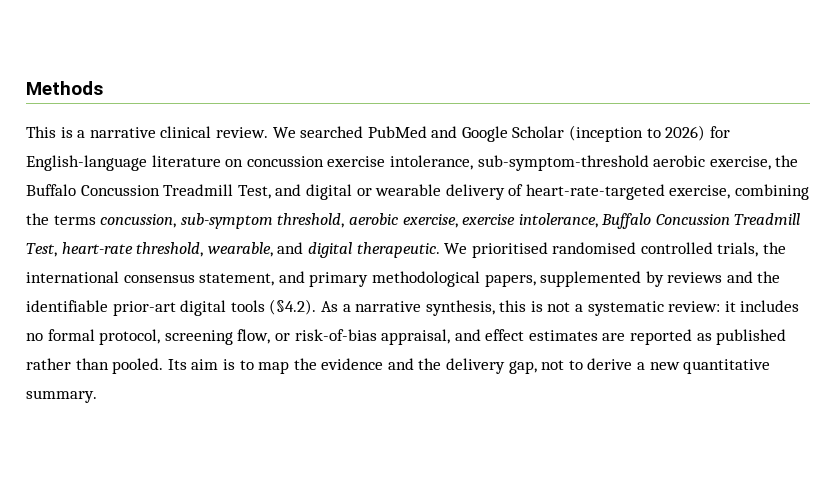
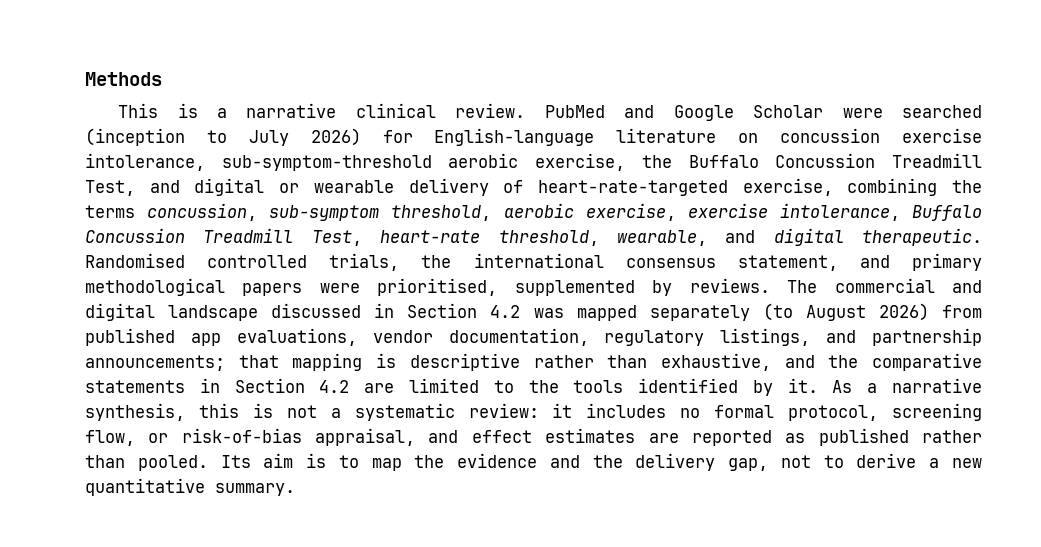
- We searched PubMed and Google Scholar (inception to 2026) for English-language literature on concussion exercise intolerance, sub-symptom-threshold aerobic exercise, the Buffalo Concussion Treadmill Test, and digital or wearable delivery of heart-rate-targeted exercise, combining the terms concussion, sub-symptom threshold, aerobic exercise, exercise intolerance, Buffalo Concussion Treadmill Test, heart-rate threshold, wearable, and digital therapeutic.
+ PubMed and Google Scholar were searched (inception to July 2026) for English-language literature on concussion exercise intolerance, sub-symptom-threshold aerobic exercise, the Buffalo Concussion Treadmill Test, and digital or wearable delivery of heart-rate-targeted exercise, combining the terms concussion, sub-symptom threshold, aerobic exercise, exercise intolerance, Buffalo Concussion Treadmill Test, heart-rate threshold, wearable, and digital therapeutic.
- We prioritised randomised controlled trials, the international consensus statement, and primary methodological papers, supplemented by reviews and the identifiable prior-art digital tools (§4.2). As a narrative synthesis, this is not a systematic review: it includes no formal protocol, screening flow, or risk-of-bias appraisal, and effect estimates are reported as published rather than pooled.
+ Randomised controlled trials, the international consensus statement, and primary methodological papers were prioritised, supplemented by reviews. The commercial and digital landscape discussed in Section 4.2 was mapped separately (to August 2026) from published app evaluations, vendor documentation, regulatory listings, and partnership announcements; that mapping is descriptive rather than exhaustive, and the comparative statements in Section 4.2 are limited to the tools identified by it. As a narrative synthesis, this is not a systematic review: it includes no formal protocol, screening flow, or risk-of-bias appraisal, and effect estimates are reported as published rather than pooled.

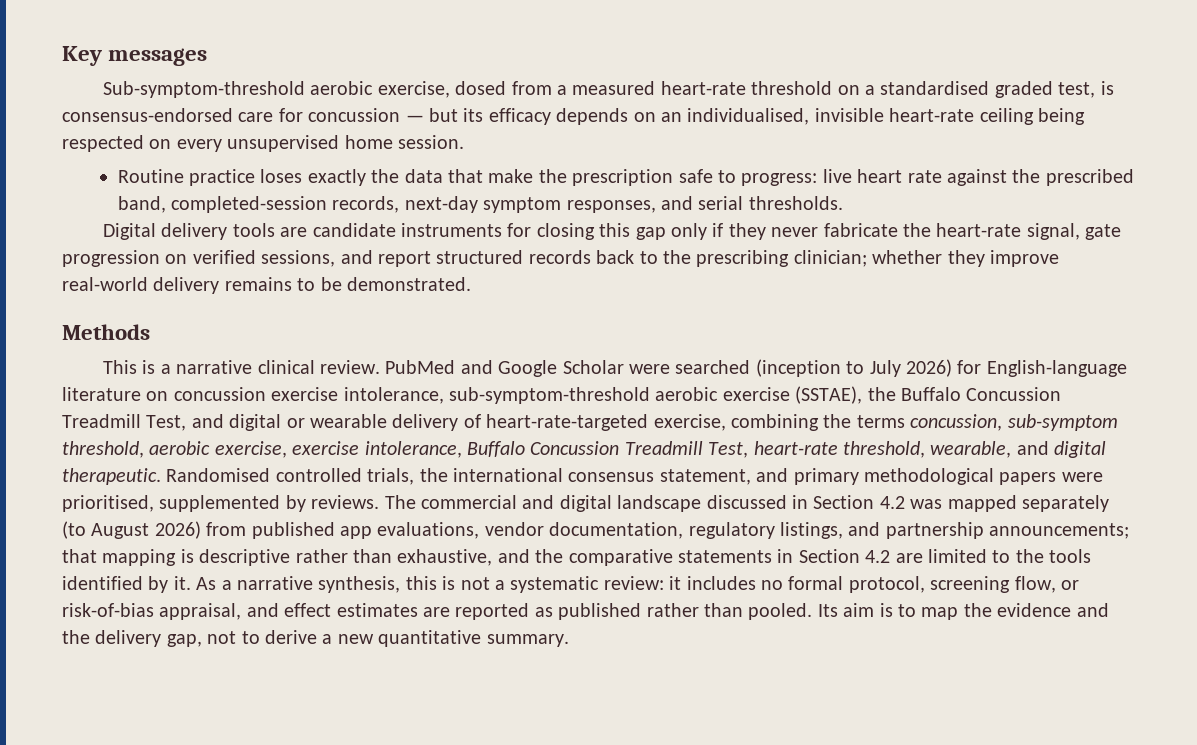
+ Key messages
+ Sub-symptom-threshold aerobic exercise, dosed from a measured heart-rate threshold on a standardised graded test, is consensus-endorsed care for concussion — but its efficacy depends on an individualised, invisible heart-rate ceiling being respected on every unsupervised home session.
+ Routine practice loses exactly the data that make the prescription safe to progress: live heart rate against the prescribed band, completed-session records, next-day symptom responses, and serial thresholds.
+ Digital delivery tools are candidate instruments for closing this gap only if they never fabricate the heart-rate signal, gate progression on verified sessions, and report structured records back to the prescribing clinician; whether they improve real-world delivery remains to be demonstrated.
- PubMed and Google Scholar were searched (inception to July 2026) for English-language literature on concussion exercise intolerance, sub-symptom-threshold aerobic exercise, the Buffalo Concussion Treadmill Test, and digital or wearable delivery of heart-rate-targeted exercise, combining the terms concussion, sub-symptom threshold, aerobic exercise, exercise intolerance, Buffalo Concussion Treadmill Test, heart-rate threshold, wearable, and digital therapeutic.
+ PubMed and Google Scholar were searched (inception to July 2026) for English-language literature on concussion exercise intolerance, sub-symptom-threshold aerobic exercise (SSTAE), the Buffalo Concussion Treadmill Test, and digital or wearable delivery of heart-rate-targeted exercise, combining the terms concussion, sub-symptom threshold, aerobic exercise, exercise intolerance, Buffalo Concussion Treadmill Test, heart-rate threshold, wearable, and digital therapeutic.

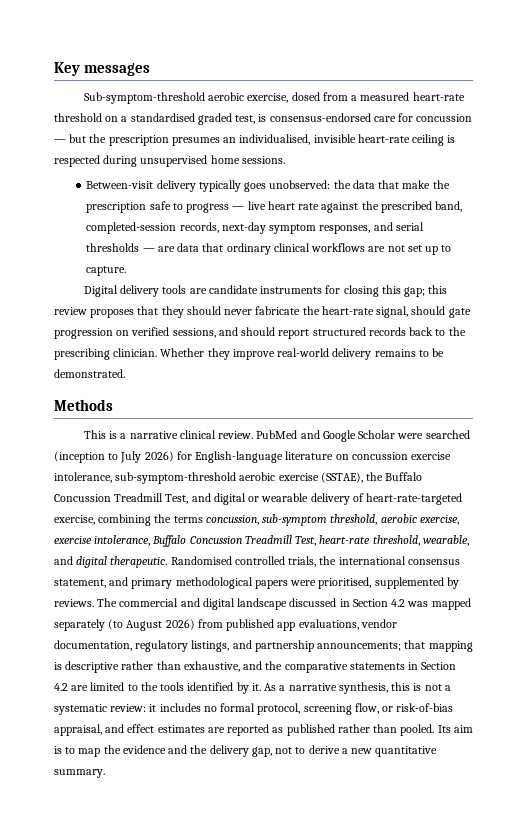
- Sub-symptom-threshold aerobic exercise, dosed from a measured heart-rate threshold on a standardised graded test, is consensus-endorsed care for concussion — but its efficacy depends on an individualised, invisible heart-rate ceiling being respected on every unsupervised home session.
- Routine practice loses exactly the data that make the prescription safe to progress: live heart rate against the prescribed band, completed-session records, next-day symptom responses, and serial thresholds.
+ Sub-symptom-threshold aerobic exercise, dosed from a measured heart-rate threshold on a standardised graded test, is consensus-endorsed care for concussion — but the prescription presumes an individualised, invisible heart-rate ceiling is respected during unsupervised home sessions.
+ Between-visit delivery typically goes unobserved: the data that make the prescription safe to progress — live heart rate against the prescribed band, completed-session records, next-day symptom responses, and serial thresholds — are data that ordinary clinical workflows are not set up to capture.
- Digital delivery tools are candidate instruments for closing this gap only if they never fabricate the heart-rate signal, gate progression on verified sessions, and report structured records back to the prescribing clinician; whether they improve real-world delivery remains to be demonstrated.
+ Digital delivery tools are candidate instruments for closing this gap; this review proposes that they should never fabricate the heart-rate signal, should gate progression on verified sessions, and should report structured records back to the prescribing clinician. Whether they improve real-world delivery remains to be demonstrated.

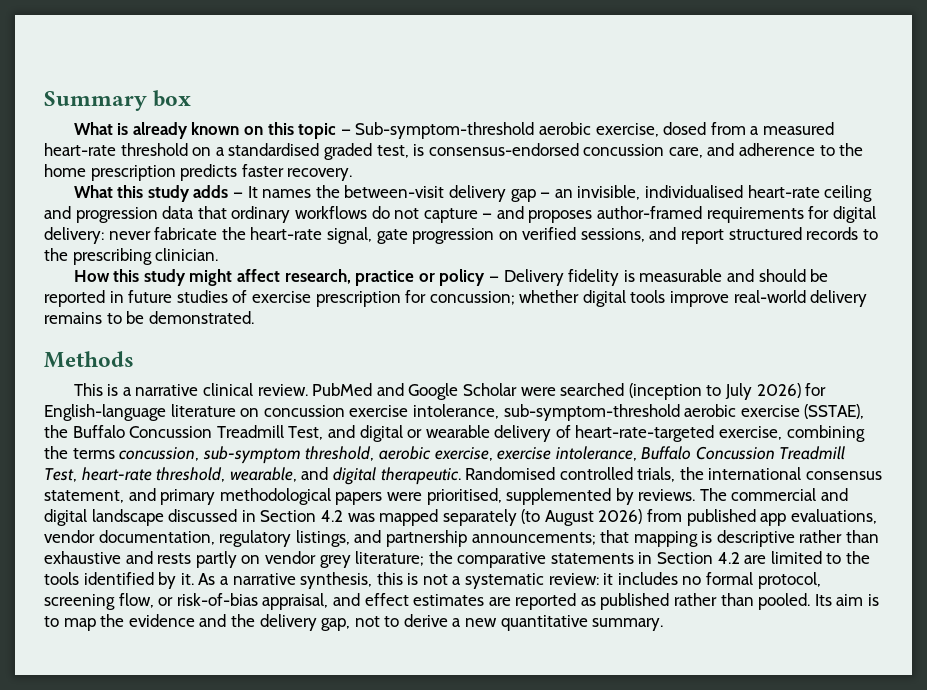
- Key messages
- Sub-symptom-threshold aerobic exercise, dosed from a measured heart-rate threshold on a standardised graded test, is consensus-endorsed care for concussion — but the prescription presumes an individualised, invisible heart-rate ceiling is respected during unsupervised home sessions.
- Between-visit delivery typically goes unobserved: the data that make the prescription safe to progress — live heart rate against the prescribed band, completed-session records, next-day symptom responses, and serial thresholds — are data that ordinary clinical workflows are not set up to capture.
- Digital delivery tools are candidate instruments for closing this gap; this review proposes that they should never fabricate the heart-rate signal, should gate progression on verified sessions, and should report structured records back to the prescribing clinician. Whether they improve real-world delivery remains to be demonstrated.
+ Summary box
+ What is already known on this topic — Sub-symptom-threshold aerobic exercise, dosed from a measured heart-rate threshold on a standardised graded test, is consensus-endorsed concussion care, and adherence to the home prescription predicts faster recovery.
+ What this study adds — It names the between-visit delivery gap — an invisible, individualised heart-rate ceiling and progression data that ordinary workflows do not capture — and proposes author-framed requirements for digital delivery: never fabricate the heart-rate signal, gate progression on verified sessions, and report structured records to the prescribing clinician.
+ How this study might affect research, practice or policy — Delivery fidelity is measurable and should be reported in future studies of exercise prescription for concussion; whether digital tools improve real-world delivery remains to be demonstrated.
- The commercial and digital landscape discussed in Section 4.2 was mapped separately (to August 2026) from published app evaluations, vendor documentation, regulatory listings, and partnership announcements; that mapping is descriptive rather than exhaustive, and the comparative statements in Section 4.2 are limited to the tools identified by it.
+ The commercial and digital landscape discussed in Section 4.2 was mapped separately (to August 2026) from published app evaluations, vendor documentation, regulatory listings, and partnership announcements; that mapping is descriptive rather than exhaustive and rests partly on vendor grey literature; the comparative statements in Section 4.2 are limited to the tools identified by it.

